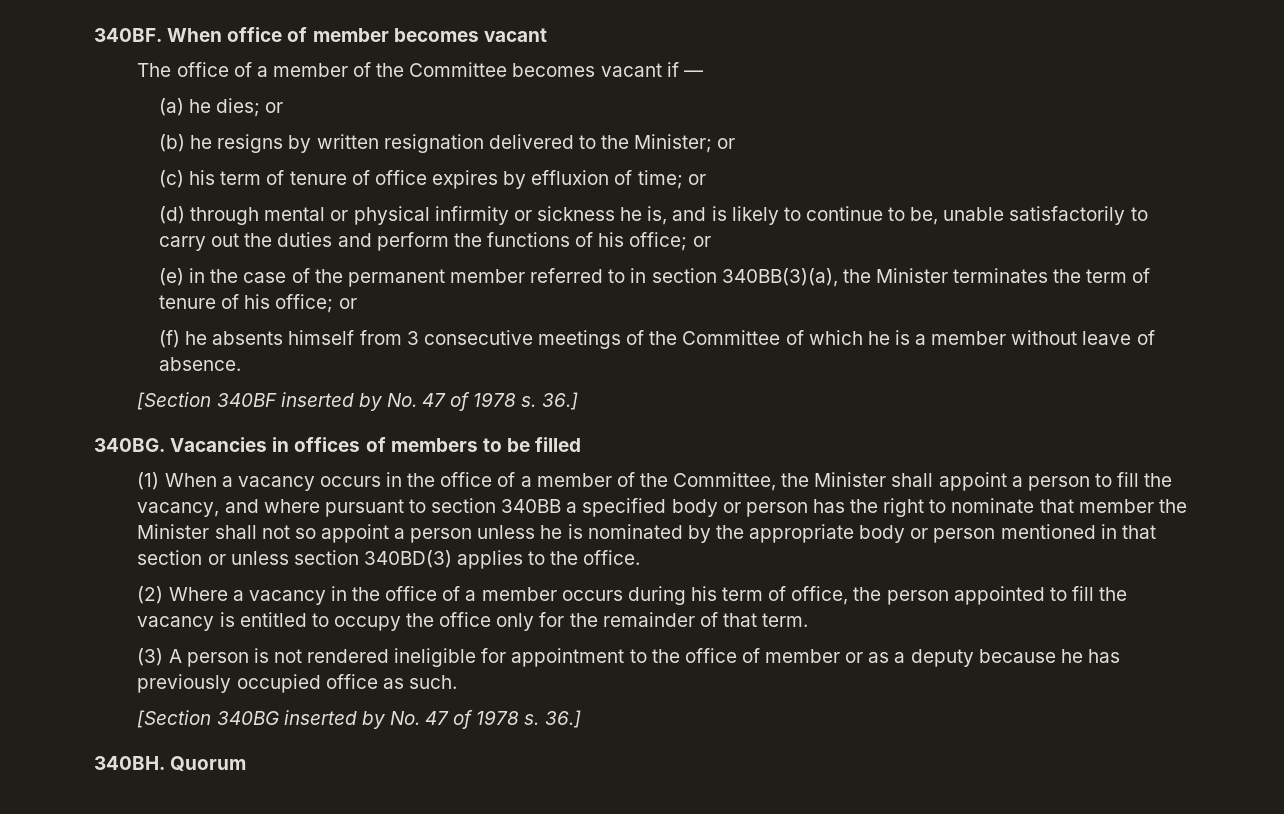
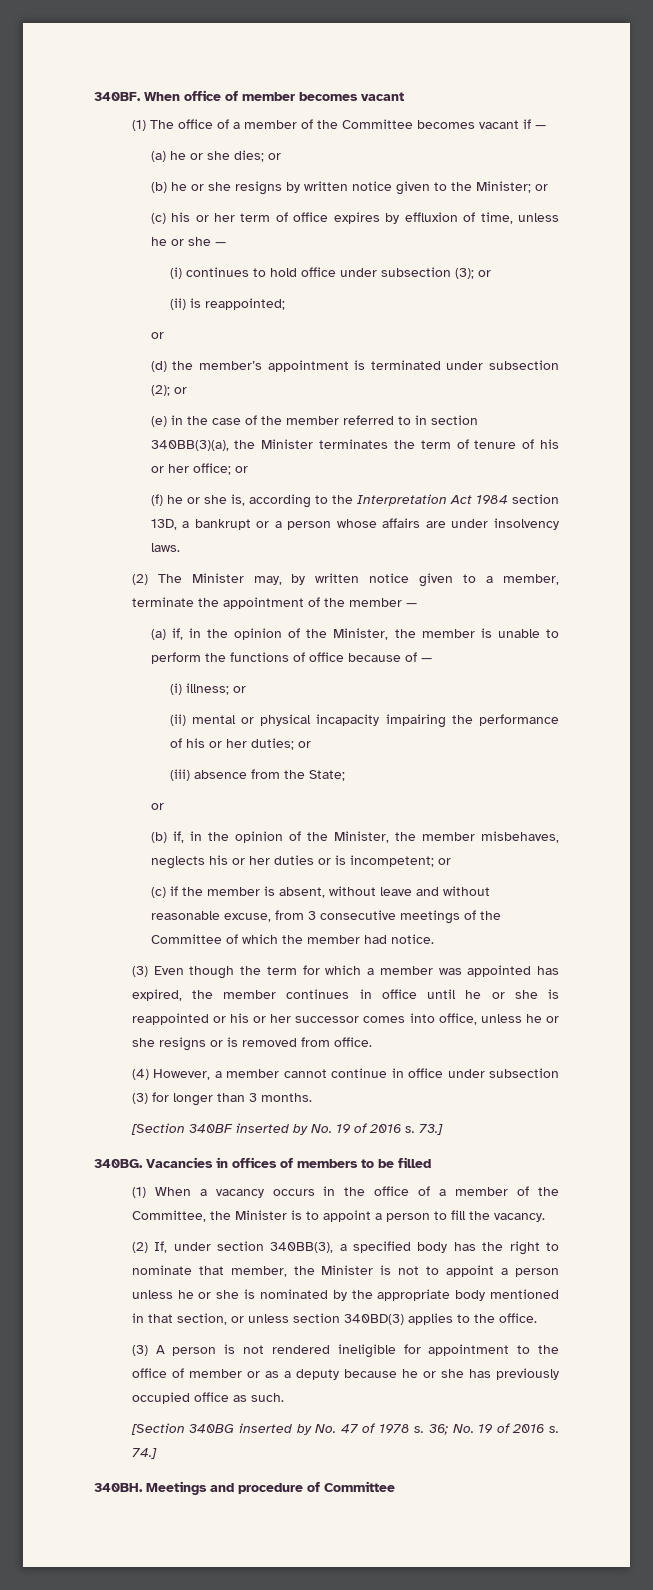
- The office of a member of the Committee becomes vacant if —
+ (1) The office of a member of the Committee becomes vacant if —
- (a) he dies; or
+ (a) he or she dies; or
- (b) he resigns by written resignation delivered to the Minister; or
+ (b) he or she resigns by written notice given to the Minister; or
- (c) his term of tenure of office expires by effluxion of time; or
- (d) through mental or physical infirmity or sickness he is, and is likely to continue to be, unable satisfactorily to carry out the duties and perform the functions of his office; or
+ (c) his or her term of office expires by effluxion of time, unless he or she —
+ (i) continues to hold office under subsection (3); or
+ (ii) is reappointed;
+ or
+ (d) the member’s appointment is terminated under subsection (2); or
- (e) in the case of the permanent member referred to in section 340BB(3)(a), the Minister terminates the term of tenure of his office; or
+ (e) in the case of the member referred to in section 340BB(3)(a), the Minister terminates the term of tenure of his or her office; or
- (f) he absents himself from 3 consecutive meetings of the Committee of which he is a member without leave of absence.
+ (f) he or she is, according to the Interpretation Act 1984 section 13D, a bankrupt or a person whose affairs are under insolvency laws.
+ (2) The Minister may, by written notice given to a member, terminate the appointment of the member —
+ (a) if, in the opinion of the Minister, the member is unable to perform the functions of office because of —
+ (i) illness; or
+ (ii) mental or physical incapacity impairing the performance of his or her duties; or
+ (iii) absence from the State;
+ or
+ (b) if, in the opinion of the Minister, the member misbehaves, neglects his or her duties or is incompetent; or
+ (c) if the member is absent, without leave and without reasonable excuse, from 3 consecutive meetings of the Committee of which the member had notice.
+ (3) Even though the term for which a member was appointed has expired, the member continues in office until he or she is reappointed or his or her successor comes into office, unless he or she resigns or is removed from office.
+ (4) However, a member cannot continue in office under subsection (3) for longer than 3 months.
- [Section 340BF inserted by No. 47 of 1978 s. 36.]
+ [Section 340BF inserted by No. 19 of 2016 s. 73.]
- (1) When a vacancy occurs in the office of a member of the Committee, the Minister shall appoint a person to fill the vacancy, and where pursuant to section 340BB a specified body or person has the right to nominate that member the Minister shall not so appoint a person unless he is nominated by the appropriate body or person mentioned in that section or unless section 340BD(3) applies to the office.
+ (1) When a vacancy occurs in the office of a member of the Committee, the Minister is to appoint a person to fill the vacancy.
+ (2) If, under section 340BB(3), a specified body has the right to nominate that member, the Minister is not to appoint a person unless he or she is nominated by the appropriate body mentioned in that section, or unless section 340BD(3) applies to the office.
- (2) Where a vacancy in the office of a member occurs during his term of office, the person appointed to fill the vacancy is entitled to occupy the office only for the remainder of that term.
- (3) A person is not rendered ineligible for appointment to the office of member or as a deputy because he has previously occupied office as such.
+ (3) A person is not rendered ineligible for appointment to the office of member or as a deputy because he or she has previously occupied office as such.
- [Section 340BG inserted by No. 47 of 1978 s. 36.]
- 340BH. Quorum
+ [Section 340BG inserted by No. 47 of 1978 s. 36; No. 19 of 2016 s. 74.]
+ 340BH. Meetings and procedure of Committee

